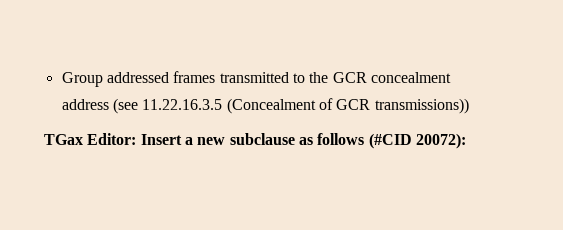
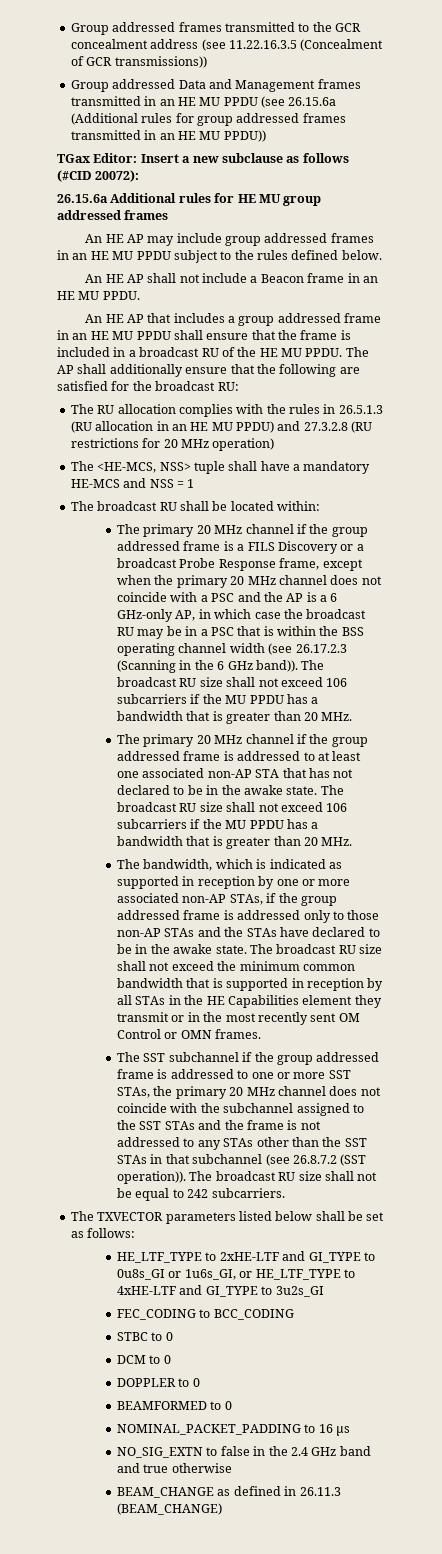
+ Group addressed Data and Management frames transmitted in an HE MU PPDU (see 26.15.6a (Additional rules for group addressed frames transmitted in an HE MU PPDU))
+ 26.15.6a Additional rules for HE MU group addressed frames
+ An HE AP may include group addressed frames in an HE MU PPDU subject to the rules defined below.
+ An HE AP shall not include a Beacon frame in an HE MU PPDU.
+ An HE AP that includes a group addressed frame in an HE MU PPDU shall ensure that the frame is included in a broadcast RU of the HE MU PPDU. The AP shall additionally ensure that the following are satisfied for the broadcast RU:
+ The RU allocation complies with the rules in 26.5.1.3 (RU allocation in an HE MU PPDU) and 27.3.2.8 (RU restrictions for 20 MHz operation)
+ The <HE-MCS, NSS> tuple shall have a mandatory HE-MCS and NSS = 1
+ The broadcast RU shall be located within:
+ The primary 20 MHz channel if the group addressed frame is a FILS Discovery or a broadcast Probe Response frame, except when the primary 20 MHz channel does not coincide with a PSC and the AP is a 6 GHz-only AP, in which case the broadcast RU may be in a PSC that is within the BSS operating channel width (see 26.17.2.3 (Scanning in the 6 GHz band)). The broadcast RU size shall not exceed 106 subcarriers if the MU PPDU has a bandwidth that is greater than 20 MHz.
+ The primary 20 MHz channel if the group addressed frame is addressed to at least one associated non-AP STA that has not declared to be in the awake state. The broadcast RU size shall not exceed 106 subcarriers if the MU PPDU has a bandwidth that is greater than 20 MHz.
+ The bandwidth, which is indicated as supported in reception by one or more associated non-AP STAs, if the group addressed frame is addressed only to those non-AP STAs and the STAs have declared to be in the awake state. The broadcast RU size shall not exceed the minimum common bandwidth that is supported in reception by all STAs in the HE Capabilities element they transmit or in the most recently sent OM Control or OMN frames.
+ The SST subchannel if the group addressed frame is addressed to one or more SST STAs, the primary 20 MHz channel does not coincide with the subchannel assigned to the SST STAs and the frame is not addressed to any STAs other than the SST STAs in that subchannel (see 26.8.7.2 (SST operation)). The broadcast RU size shall not be equal to 242 subcarriers.
+ The TXVECTOR parameters listed below shall be set as follows:
+ HE_LTF_TYPE to 2xHE-LTF and GI_TYPE to 0u8s_GI or 1u6s_GI, or HE_LTF_TYPE to 4xHE-LTF and GI_TYPE to 3u2s_GI
+ FEC_CODING to BCC_CODING
+ STBC to 0
+ DCM to 0
+ DOPPLER to 0
+ BEAMFORMED to 0
+ NOMINAL_PACKET_PADDING to 16 μs
+ NO_SIG_EXTN to false in the 2.4 GHz band and true otherwise
+ BEAM_CHANGE as defined in 26.11.3 (BEAM_CHANGE)

